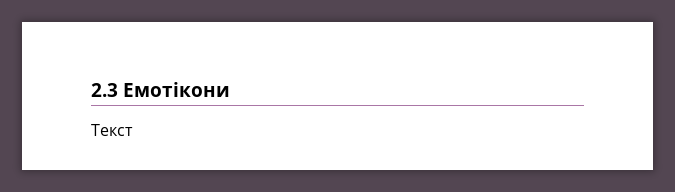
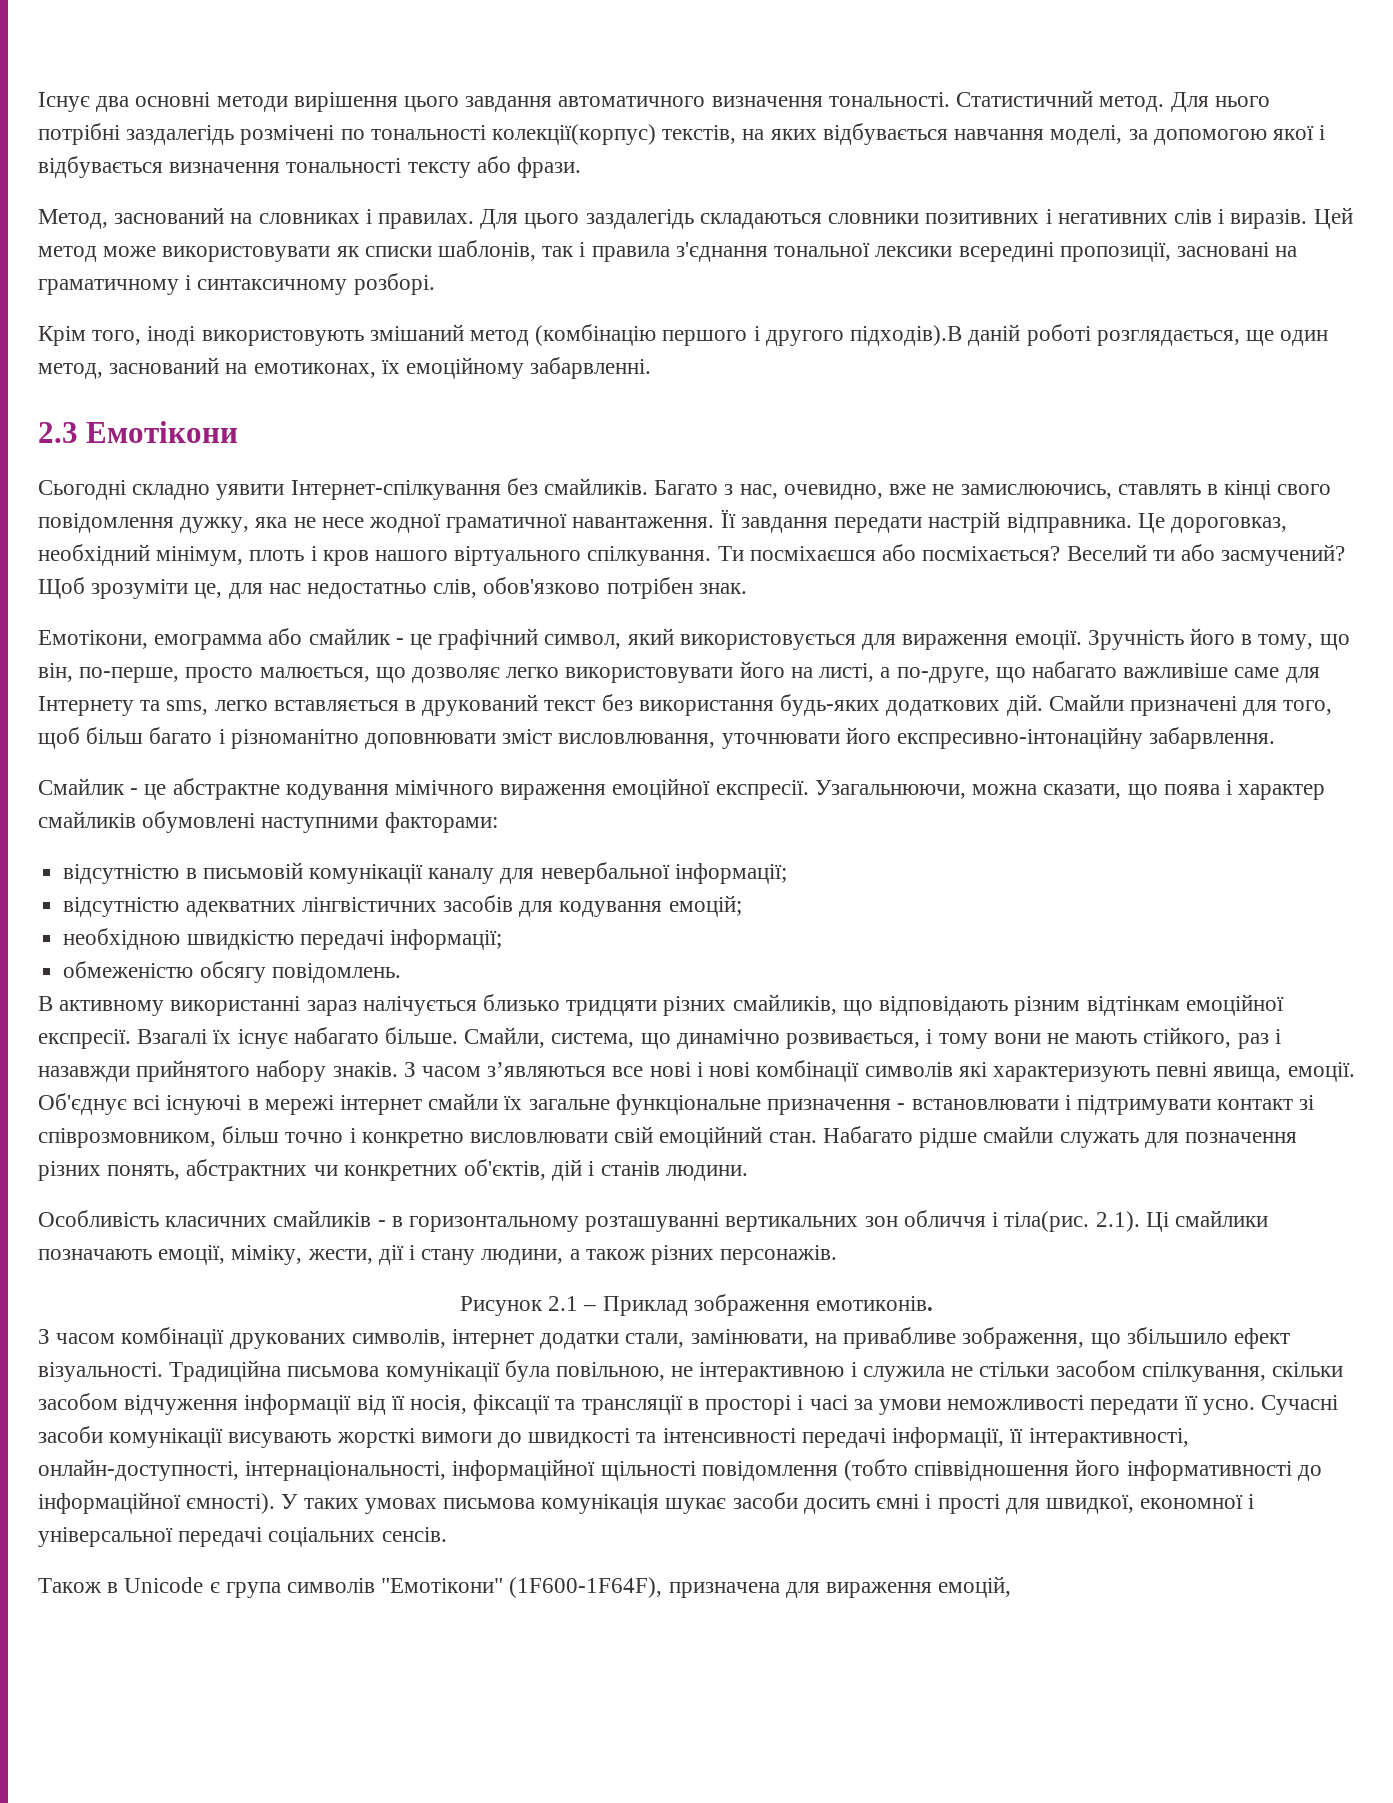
+ Існує два основні методи вирішення цього завдання автоматичного визначення тональності. Статистичний метод. Для нього потрібні заздалегідь розмічені по тональності колекції(корпус) текстів, на яких відбувається навчання моделі, за допомогою якої і відбувається визначення тональності тексту або фрази.
+ Метод, заснований на словниках і правилах. Для цього заздалегідь складаються словники позитивних і негативних слів і виразів. Цей метод може використовувати як списки шаблонів, так і правила з'єднання тональної лексики всередині пропозиції, засновані на граматичному і синтаксичному розборі.
+ Крім того, іноді використовують змішаний метод (комбінацію першого і другого підходів).В даній роботі розглядається, ще один метод, заснований на емотиконах, їх емоційному забарвленні.
  2.3 Емотікони
- Текст
+ Сьогодні складно уявити Інтернет-спілкування без смайликів. Багато з нас, очевидно, вже не замислюючись, ставлять в кінці свого повідомлення дужку, яка не несе жодної граматичної навантаження. Її завдання передати настрій відправника. Це дороговказ, необхідний мінімум, плоть і кров нашого віртуального спілкування. Ти посміхаєшся або посміхається? Веселий ти або засмучений? Щоб зрозуміти це, для нас недостатньо слів, обов'язково потрібен знак.
+ Емотікони, емограмма або смайлик - це графічний символ, який використовується для вираження емоції. Зручність його в тому, що він, по-перше, просто малюється, що дозволяє легко використовувати його на листі, а по-друге, що набагато важливіше саме для Інтернету та sms, легко вставляється в друкований текст без використання будь-яких додаткових дій. Смайли призначені для того, щоб більш багато і різноманітно доповнювати зміст висловлювання, уточнювати його експресивно-інтонаційну забарвлення.
+ Смайлик - це абстрактне кодування мімічного вираження емоційної експресії. Узагальнюючи, можна сказати, що поява і характер смайликів обумовлені наступними факторами:
+ відсутністю в письмовій комунікації каналу для невербальної інформації;
+ відсутністю адекватних лінгвістичних засобів для кодування емоцій;
+ необхідною швидкістю передачі інформації;
+ обмеженістю обсягу повідомлень.
+ В активному використанні зараз налічується близько тридцяти різних смайликів, що відповідають різним відтінкам емоційної експресії. Взагалі їх існує набагато більше. Смайли, система, що динамічно розвивається, і тому вони не мають стійкого, раз і назавжди прийнятого набору знаків. З часом з’являються все нові і нові комбінації символів які характеризують певні явища, емоції. Об'єднує всі існуючі в мережі інтернет смайли їх загальне функціональне призначення - встановлювати і підтримувати контакт зі співрозмовником, більш точно і конкретно висловлювати свій емоційний стан. Набагато рідше смайли служать для позначення різних понять, абстрактних чи конкретних об'єктів, дій і станів людини.
+ Особливість класичних смайликів - в горизонтальному розташуванні вертикальних зон обличчя і тіла(рис. 2.1). Ці смайлики позначають емоції, міміку, жести, дії і стану людини, а також різних персонажів.
+ Рисунок 2.1 – Приклад зображення емотиконів.
+ З часом комбінації друкованих символів, інтернет додатки стали, замінювати, на привабливе зображення, що збільшило ефект візуальності. Традиційна письмова комунікації була повільною, не інтерактивною і служила не стільки засобом спілкування, скільки засобом відчуження інформації від її носія, фіксації та трансляції в просторі і часі за умови неможливості передати її усно. Сучасні засоби комунікації висувають жорсткі вимоги до швидкості та інтенсивності передачі інформації, її інтерактивності, онлайн-доступності, інтернаціональності, інформаційної щільності повідомлення (тобто співвідношення його інформативності до інформаційної ємності). У таких умовах письмова комунікація шукає засоби досить ємні і прості для швидкої, економної і універсальної передачі соціальних сенсів.
+ Також в Unicode є група символів "Емотікони" (1F600-1F64F), призначена для вираження емоцій,

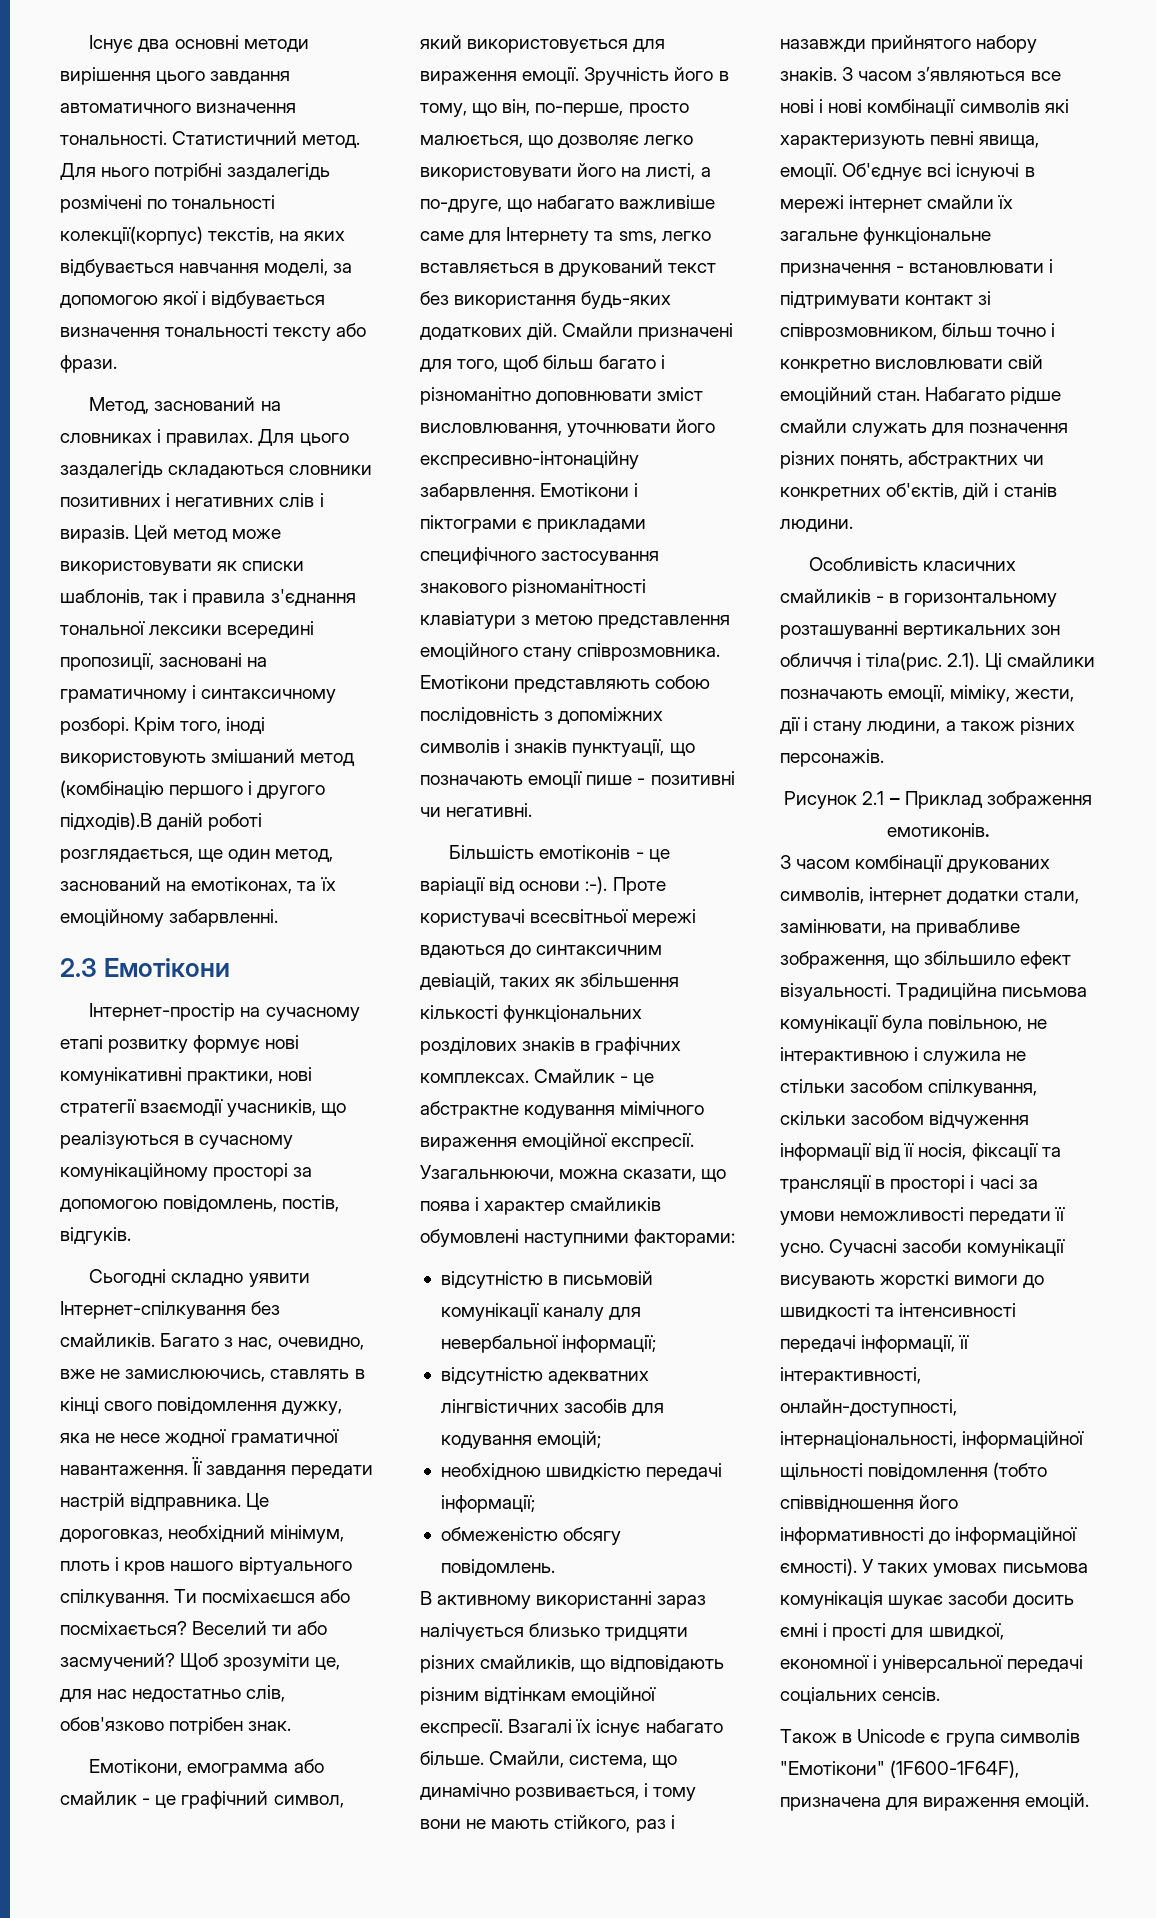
- Цей метод може використовувати як списки шаблонів, так і правила з'єднання тональної лексики всередині пропозиції, засновані на граматичному і синтаксичному розборі.
- Крім того, іноді використовують змішаний метод (комбінацію першого і другого підходів).В даній роботі розглядається, ще один метод, заснований на емотиконах, їх емоційному забарвленні.
+ Цей метод може використовувати як списки шаблонів, так і правила з'єднання тональної лексики всередині пропозиції, засновані на граматичному і синтаксичному розборі. Крім того, іноді використовують змішаний метод (комбінацію першого і другого підходів).В даній роботі розглядається, ще один метод, заснований на емотіконах, та їх емоційному забарвленні.
+ Інтернет-простір на сучасному етапі розвитку формує нові комунікативні практики, нові стратегії взаємодії учасників, що реалізуються в сучасному комунікаційному просторі за допомогою повідомлень, постів, відгуків.
- Смайли призначені для того, щоб більш багато і різноманітно доповнювати зміст висловлювання, уточнювати його експресивно-інтонаційну забарвлення.
- Смайлик - це абстрактне кодування мімічного вираження емоційної експресії.
+ Смайли призначені для того, щоб більш багато і різноманітно доповнювати зміст висловлювання, уточнювати його експресивно-інтонаційну забарвлення. Емотікони і піктограми є прикладами специфічного застосування знакового різноманітності клавіатури з метою представлення емоційного стану співрозмовника. Емотікони представляють собою послідовність з допоміжних символів і знаків пунктуації, що позначають емоції пише - позитивні чи негативні.
+ Більшість емотіконів - це варіації від основи :-). Проте користувачі всесвітньої мережі вдаються до синтаксичним девіацій, таких як збільшення кількості функціональних розділових знаків в графічних комплексах. Смайлик - це абстрактне кодування мімічного вираження емоційної експресії.
- Також в Unicode є група символів "Емотікони" (1F600-1F64F), призначена для вираження емоцій,
+ Також в Unicode є група символів "Емотікони" (1F600-1F64F), призначена для вираження емоцій.

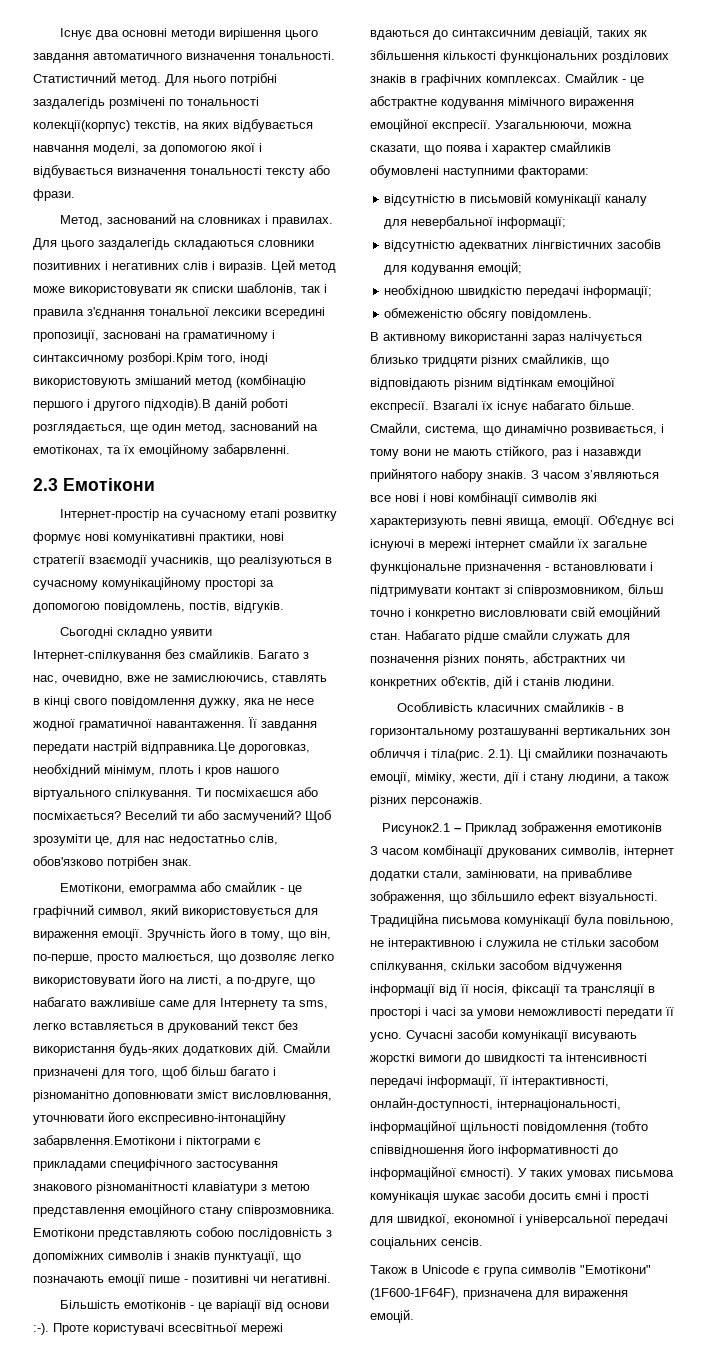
- Цей метод може використовувати як списки шаблонів, так і правила з'єднання тональної лексики всередині пропозиції, засновані на граматичному і синтаксичному розборі. Крім того, іноді використовують змішаний метод (комбінацію першого і другого підходів).В даній роботі розглядається, ще один метод, заснований на емотіконах, та їх емоційному забарвленні.
+ Цей метод може використовувати як списки шаблонів, так і правила з'єднання тональної лексики всередині пропозиції, засновані на граматичному і синтаксичному розборі.Крім того, іноді використовують змішаний метод (комбінацію першого і другого підходів).В даній роботі розглядається, ще один метод, заснований на емотіконах, та їх емоційному забарвленні.
- Її завдання передати настрій відправника. Це дороговказ, необхідний мінімум, плоть і кров нашого віртуального спілкування.
+ Її завдання передати настрій відправника.Це дороговказ, необхідний мінімум, плоть і кров нашого віртуального спілкування.
- Смайли призначені для того, щоб більш багато і різноманітно доповнювати зміст висловлювання, уточнювати його експресивно-інтонаційну забарвлення. Емотікони і піктограми є прикладами специфічного застосування знакового різноманітності клавіатури з метою представлення емоційного стану співрозмовника.
+ Смайли призначені для того, щоб більш багато і різноманітно доповнювати зміст висловлювання, уточнювати його експресивно-інтонаційну забарвлення.Емотікони і піктограми є прикладами специфічного застосування знакового різноманітності клавіатури з метою представлення емоційного стану співрозмовника.
- Рисунок 2.1 – Приклад зображення емотиконів.
+ Рисунок2.1 – Приклад зображення емотиконів

